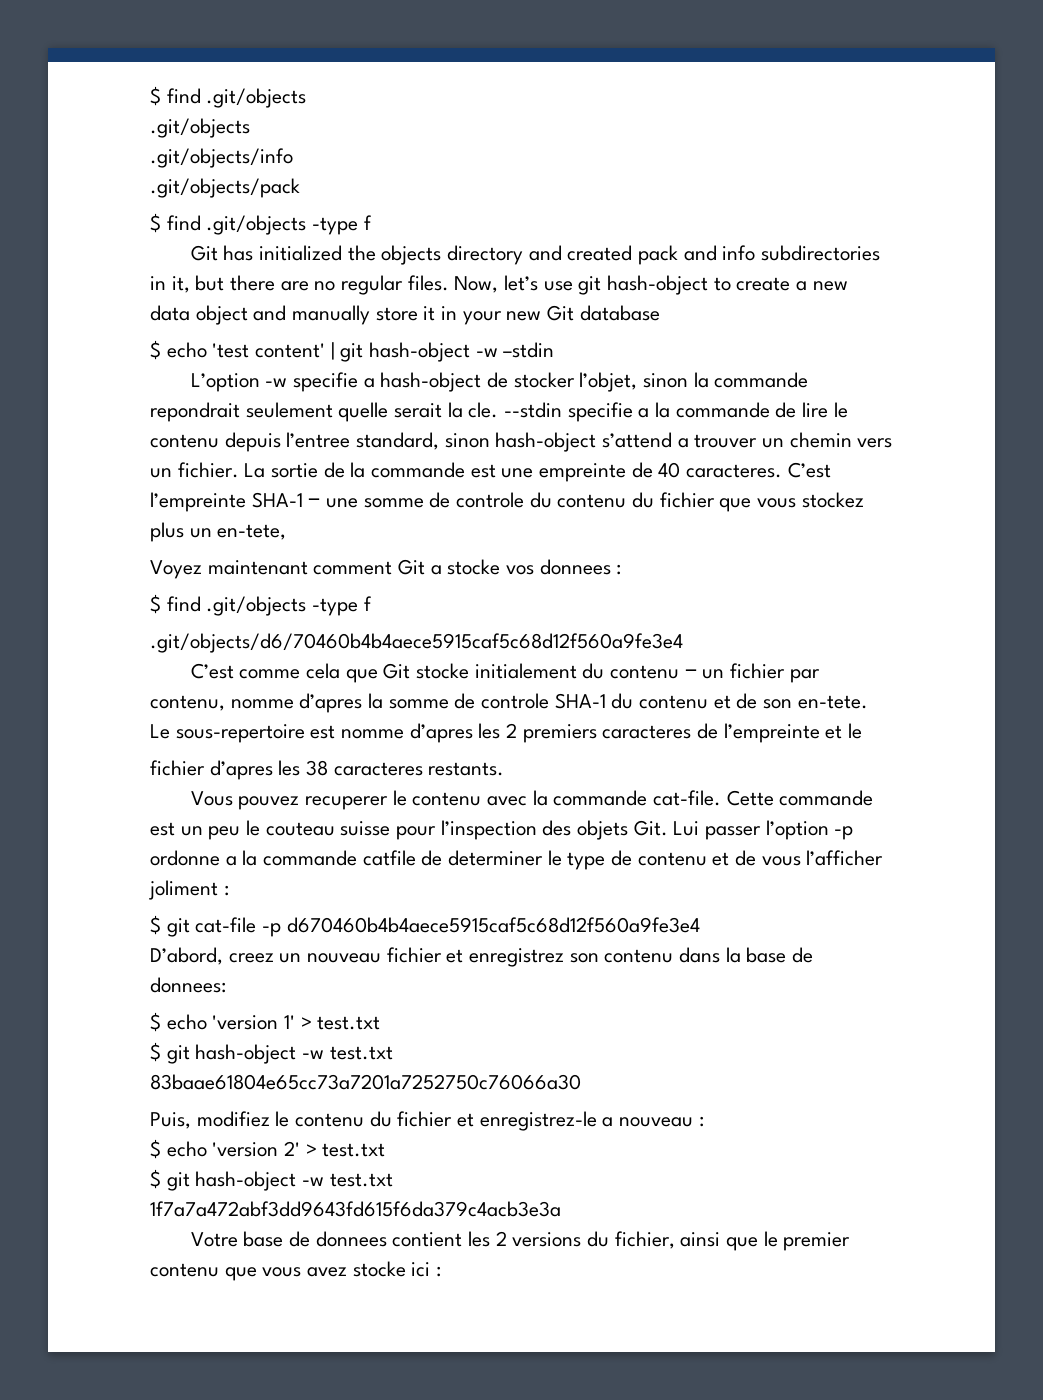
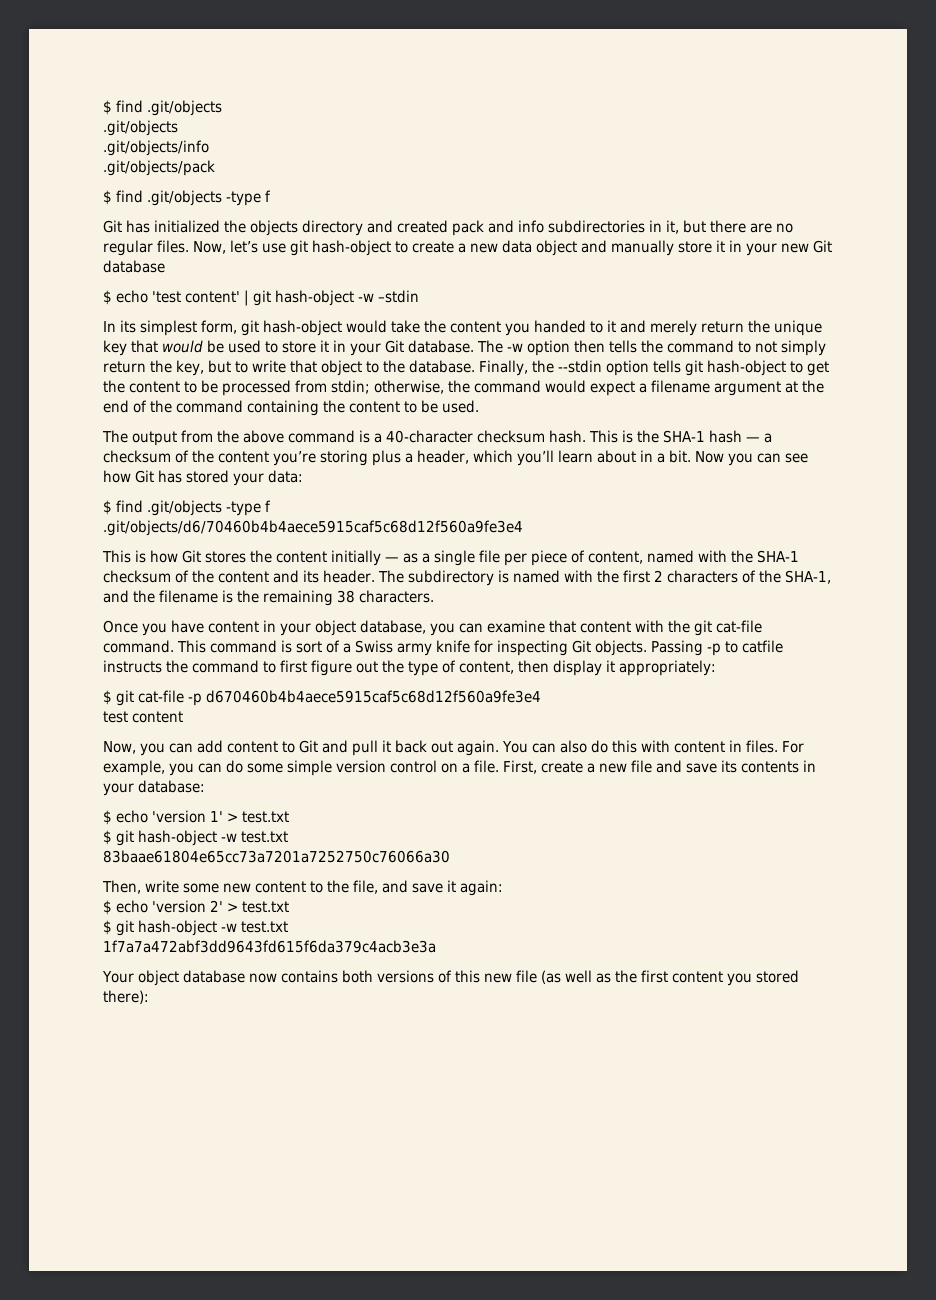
- L’option -w specifie a hash-object de stocker l’objet, sinon la commande repondrait seulement quelle serait la cle. --stdin specifie a la commande de lire le contenu depuis l’entree standard, sinon hash-object s’attend a trouver un chemin vers un fichier. La sortie de la commande est une empreinte de 40 caracteres. C’est l’empreinte SHA-1 ‒ une somme de controle du contenu du fichier que vous stockez plus un en-tete,
- Voyez maintenant comment Git a stocke vos donnees :
+ In its simplest form, git hash-object would take the content you handed to it and merely return the unique key that would be used to store it in your Git database. The -w option then tells the command to not simply return the key, but to write that object to the database. Finally, the --stdin option tells git hash-object to get the content to be processed from stdin; otherwise, the command would expect a filename argument at the end of the command containing the content to be used.
+ The output from the above command is a 40-character checksum hash. This is the SHA-1 hash — a checksum of the content you’re storing plus a header, which you’ll learn about in a bit. Now you can see how Git has stored your data:
- C’est comme cela que Git stocke initialement du contenu ‒ un fichier par contenu, nomme d’apres la somme de controle SHA-1 du contenu et de son en-tete. Le sous-repertoire est nomme d’apres les 2 premiers caracteres de l’empreinte et le
- fichier d’apres les 38 caracteres restants.
- Vous pouvez recuperer le contenu avec la commande cat-file. Cette commande est un peu le couteau suisse pour l’inspection des objets Git. Lui passer l’option -p ordonne a la commande catfile de determiner le type de contenu et de vous l’afficher joliment :
+ This is how Git stores the content initially — as a single file per piece of content, named with the SHA-1 checksum of the content and its header. The subdirectory is named with the first 2 characters of the SHA-1, and the filename is the remaining 38 characters.
+ Once you have content in your object database, you can examine that content with the git cat-file command. This command is sort of a Swiss army knife for inspecting Git objects. Passing -p to catfile instructs the command to first figure out the type of content, then display it appropriately:
- D’abord, creez un nouveau fichier et enregistrez son contenu dans la base de donnees:
+ test content
+ Now, you can add content to Git and pull it back out again. You can also do this with content in files. For example, you can do some simple version control on a file. First, create a new file and save its contents in your database:
- Puis, modifiez le contenu du fichier et enregistrez-le a nouveau :
+ Then, write some new content to the file, and save it again:
- Votre base de donnees contient les 2 versions du fichier, ainsi que le premier contenu que vous avez stocke ici :
+ Your object database now contains both versions of this new file (as well as the first content you stored there):

